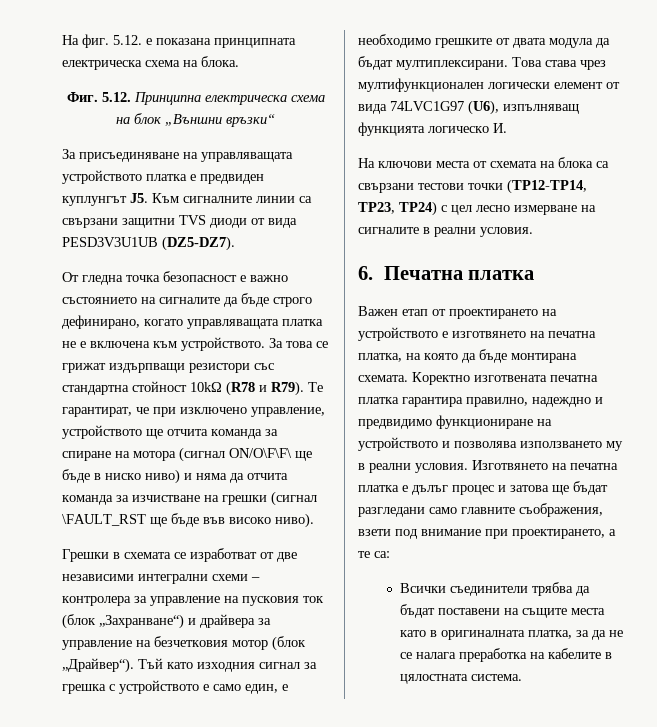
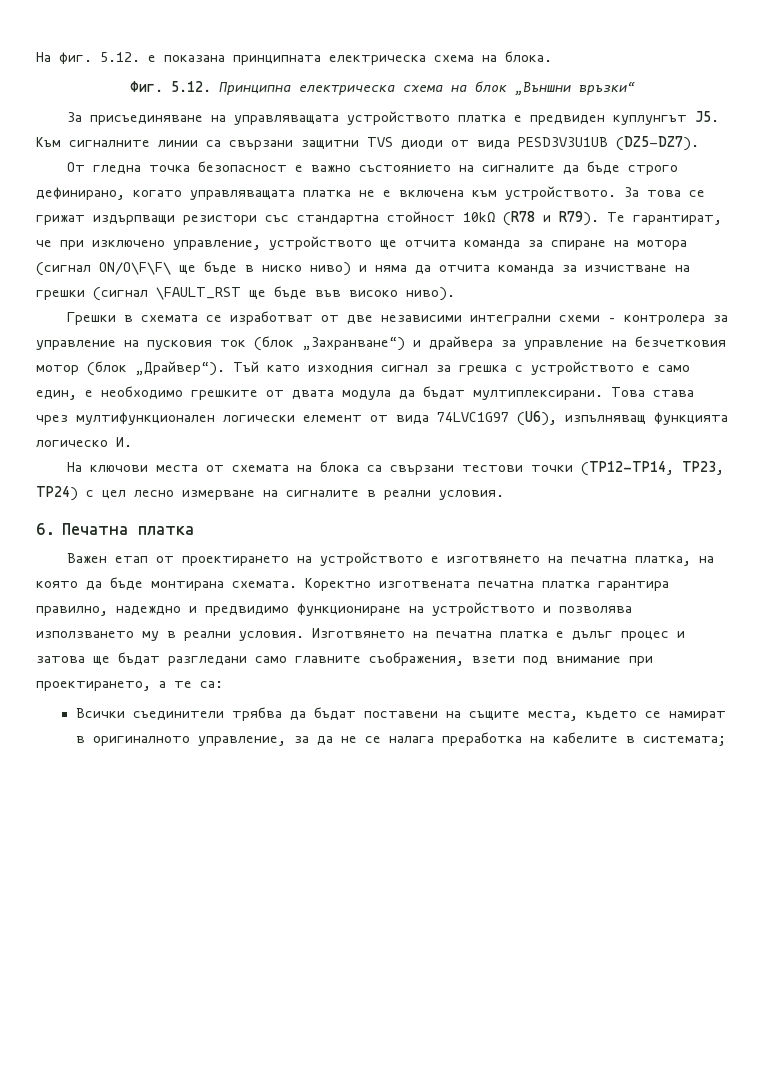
- Всички съединители трябва да бъдат поставени на същите места като в оригиналната платка, за да не се налага преработка на кабелите в цялостната система.
+ Всички съединители трябва да бъдат поставени на същите места, където се намират в оригиналното управление, за да не се налага преработка на кабелите в системата;

